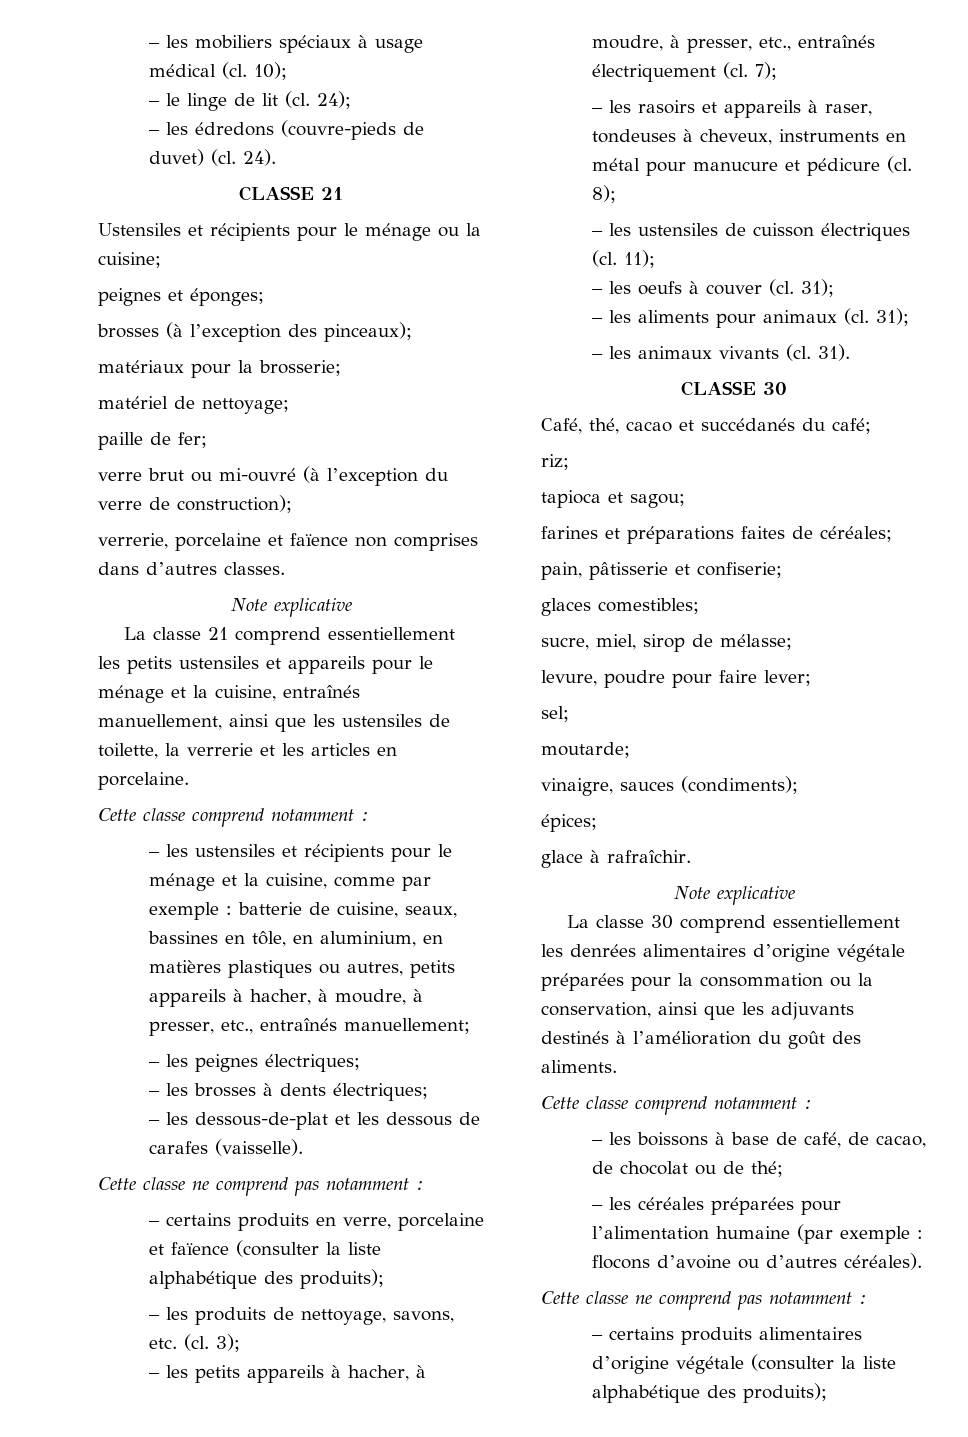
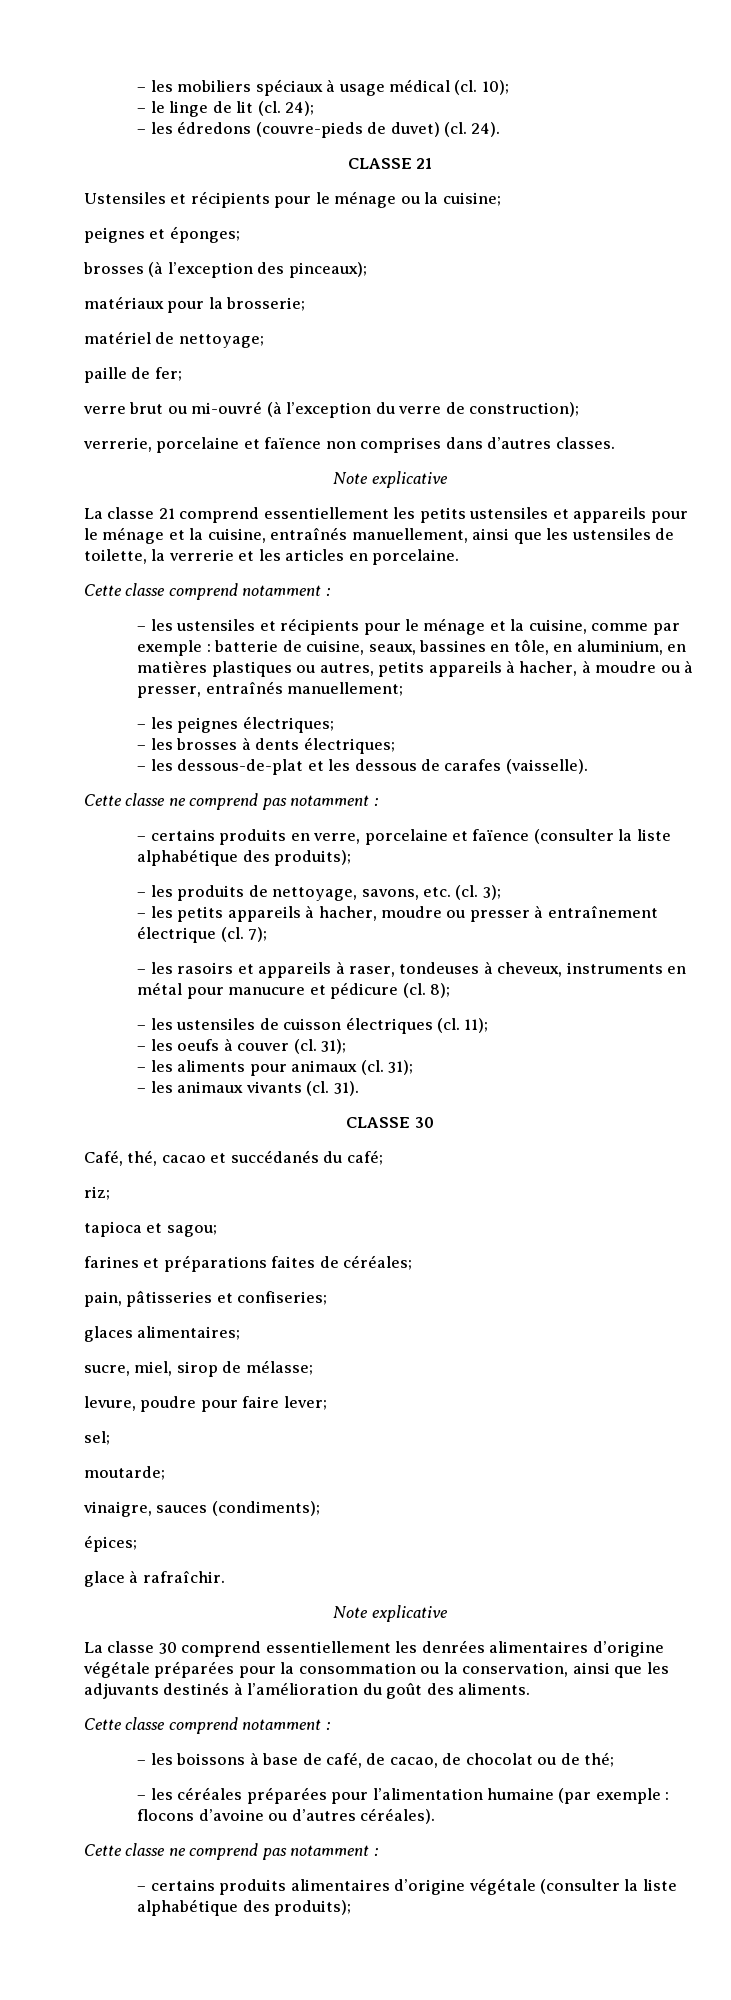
- – les ustensiles et récipients pour le ménage et la cuisine, comme par exemple : batterie de cuisine, seaux, bassines en tôle, en aluminium, en matières plastiques ou autres, petits appareils à hacher, à moudre, à presser, etc., entraînés manuellement;
+ – les ustensiles et récipients pour le ménage et la cuisine, comme par exemple : batterie de cuisine, seaux, bassines en tôle, en aluminium, en matières plastiques ou autres, petits appareils à hacher, à moudre ou à presser, entraînés manuellement;
- – les petits appareils à hacher, à moudre, à presser, etc., entraînés électriquement (cl.
+ – les petits appareils à hacher, moudre ou presser à entraînement électrique (cl.
- pain, pâtisserie et confiserie;
+ pain, pâtisseries et confiseries;
- glaces comestibles;
+ glaces alimentaires;

